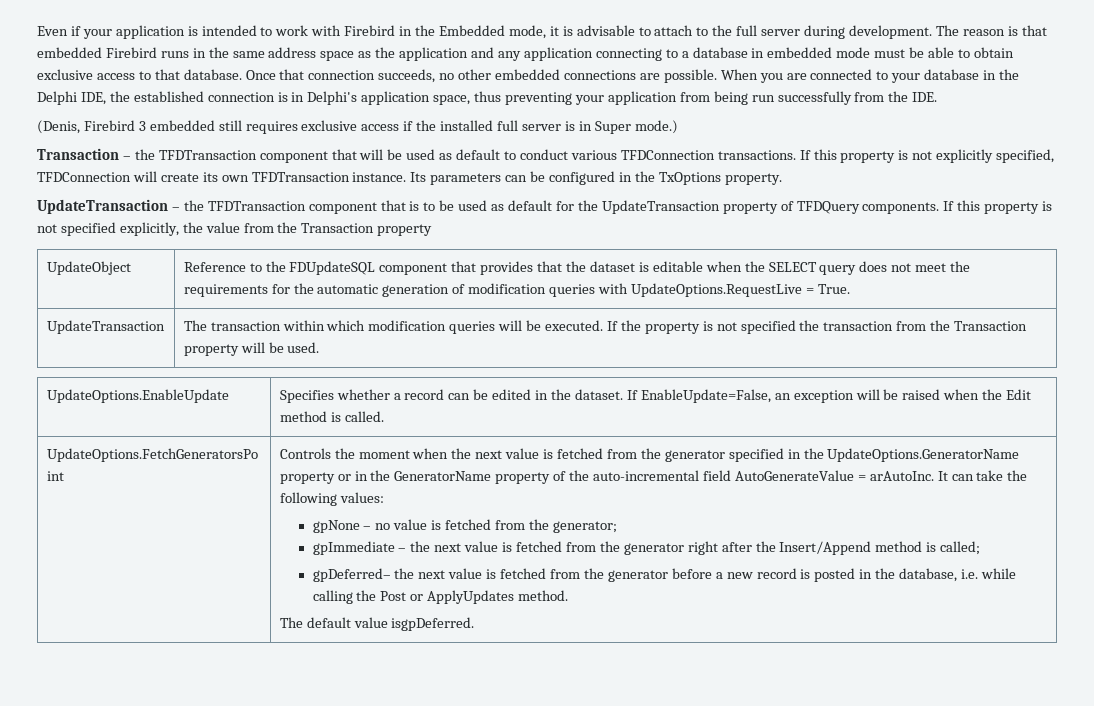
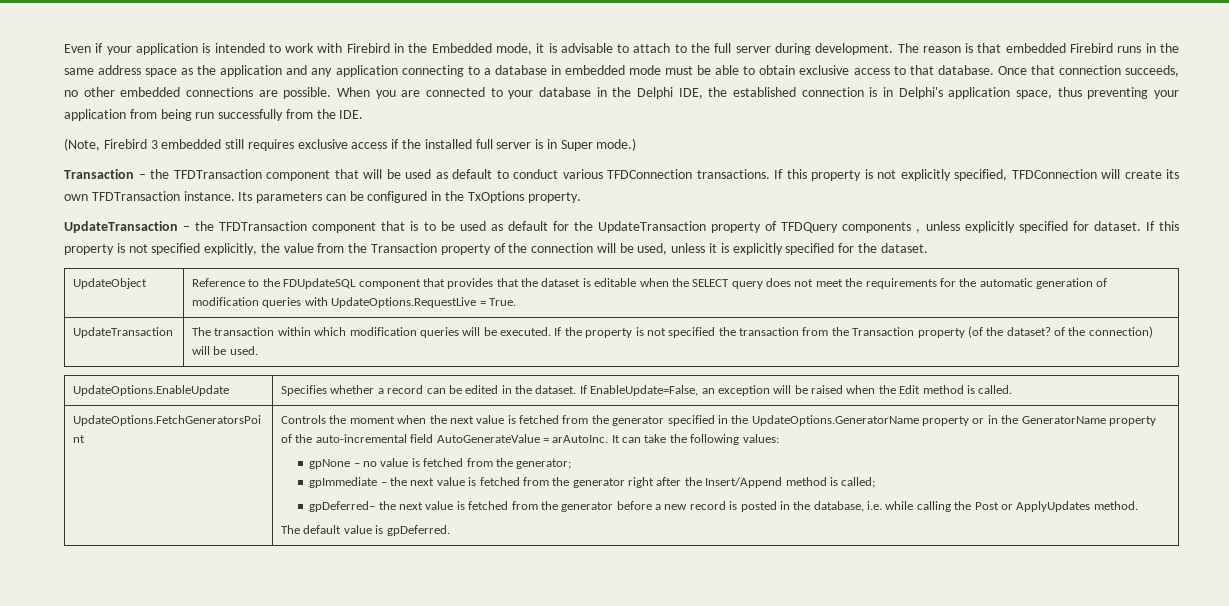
- (Denis, Firebird 3 embedded still requires exclusive access if the installed full server is in Super mode.)
+ (Note, Firebird 3 embedded still requires exclusive access if the installed full server is in Super mode.)
- UpdateTransaction – the TFDTransaction component that is to be used as default for the UpdateTransaction property of TFDQuery components.
+ UpdateTransaction – the TFDTransaction component that is to be used as default for the UpdateTransaction property of TFDQuery components , unless explicitly specified for dataset.
- If this property is not specified explicitly, the value from the Transaction property
+ If this property is not specified explicitly, the value from the Transaction property of the connection will be used, unless it is explicitly specified for the dataset.
- UpdateTransaction | The transaction within which modification queries will be executed. If the property is not specified the transaction from the Transaction property will be used.
+ UpdateTransaction | The transaction within which modification queries will be executed. If the property is not specified the transaction from the Transaction property (of the dataset? of the connection) will be used.
- The default value isgpDeferred.
+ The default value is gpDeferred.

